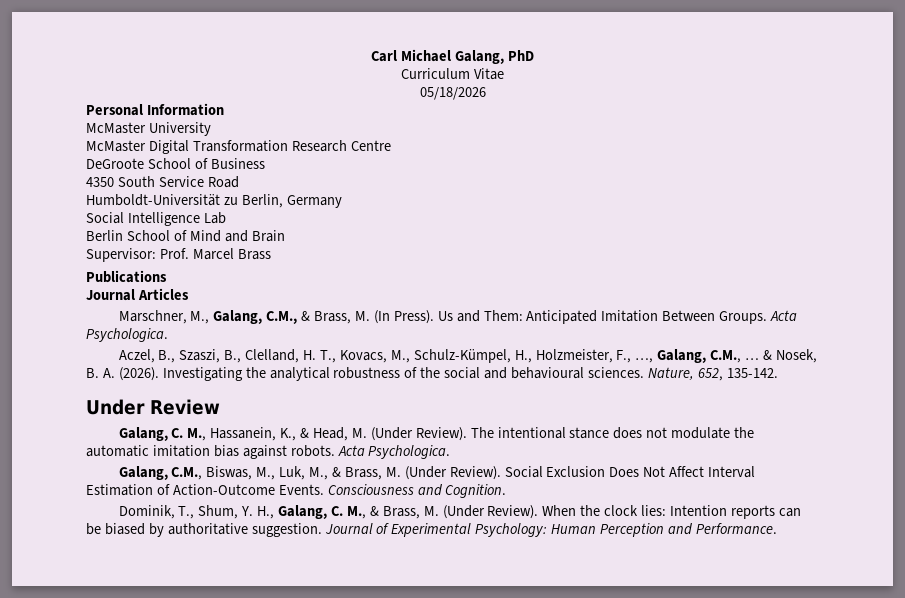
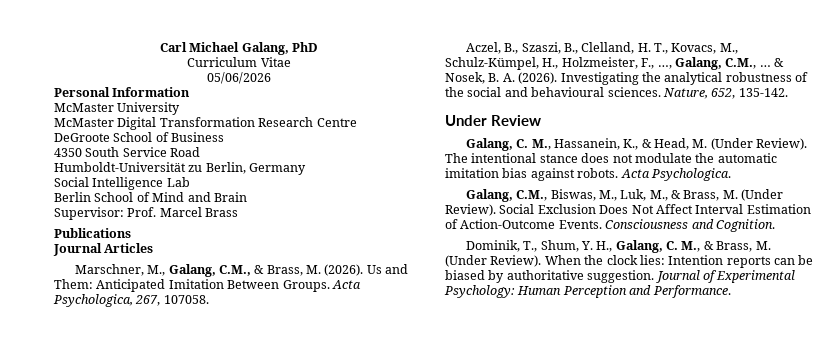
- 05/18/2026
+ 05/06/2026
- Marschner, M., Galang, C.M., & Brass, M. (In Press).
+ Marschner, M., Galang, C.M., & Brass, M. (2026).
- Us and Them: Anticipated Imitation Between Groups. Acta Psychologica.
+ Us and Them: Anticipated Imitation Between Groups. Acta Psychologica, 267, 107058.

